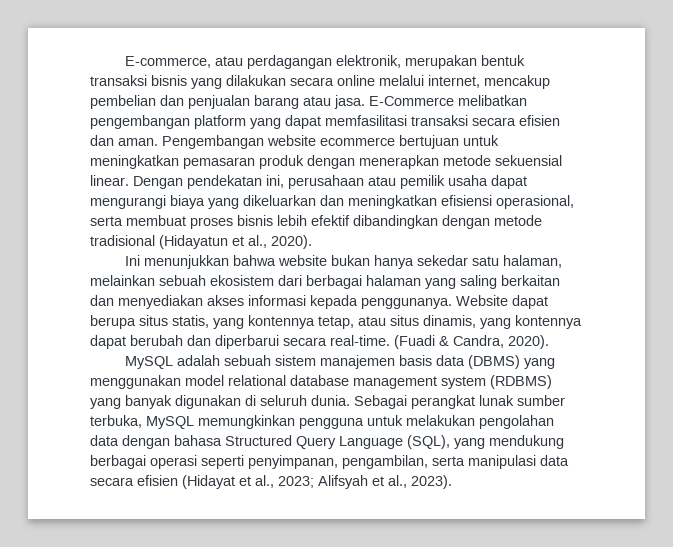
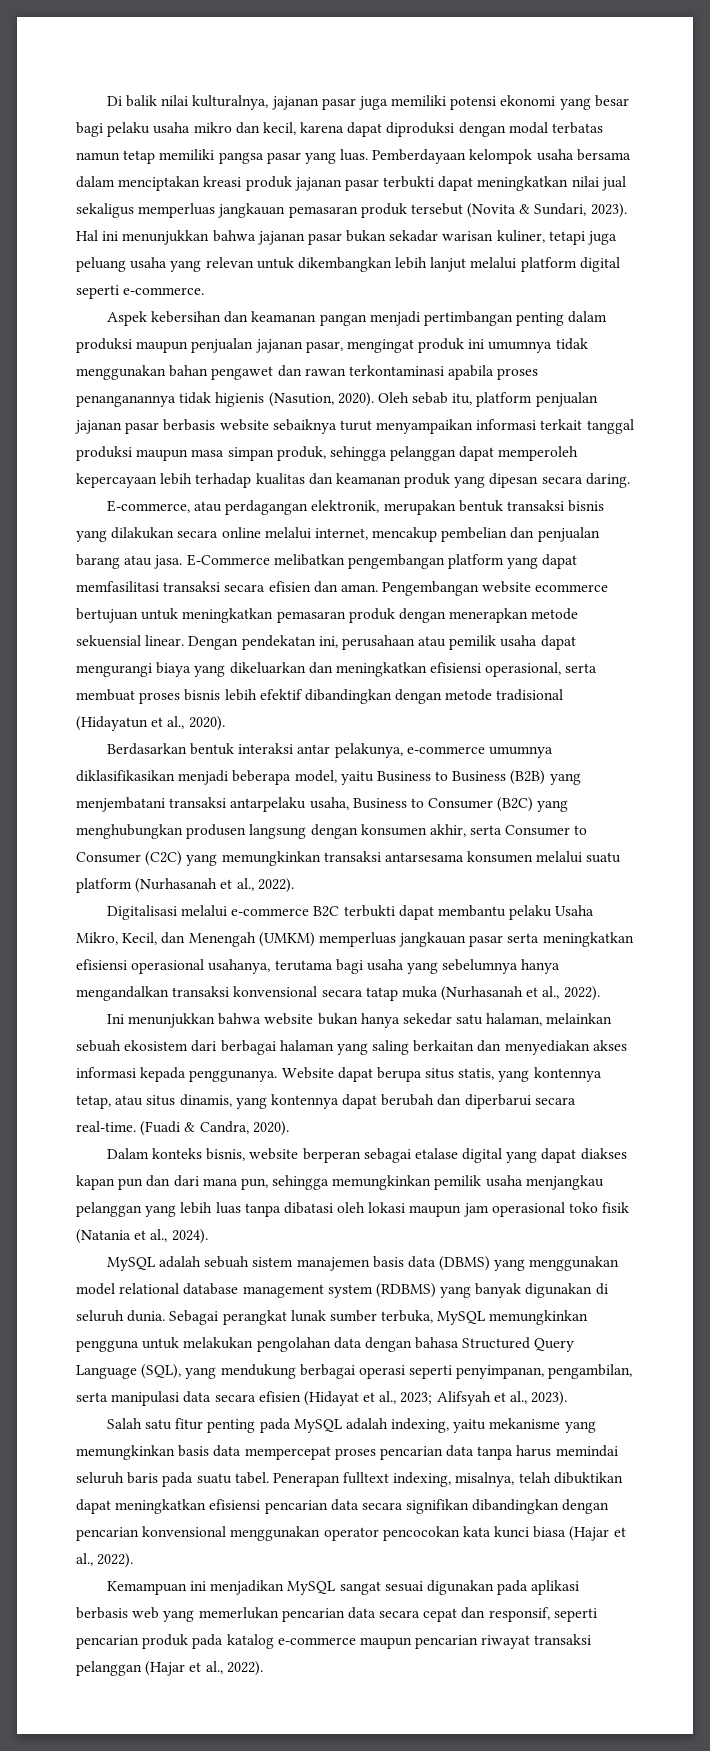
+ Di balik nilai kulturalnya, jajanan pasar juga memiliki potensi ekonomi yang besar bagi pelaku usaha mikro dan kecil, karena dapat diproduksi dengan modal terbatas namun tetap memiliki pangsa pasar yang luas. Pemberdayaan kelompok usaha bersama dalam menciptakan kreasi produk jajanan pasar terbukti dapat meningkatkan nilai jual sekaligus memperluas jangkauan pemasaran produk tersebut (Novita & Sundari, 2023). Hal ini menunjukkan bahwa jajanan pasar bukan sekadar warisan kuliner, tetapi juga peluang usaha yang relevan untuk dikembangkan lebih lanjut melalui platform digital seperti e-commerce.
+ Aspek kebersihan dan keamanan pangan menjadi pertimbangan penting dalam produksi maupun penjualan jajanan pasar, mengingat produk ini umumnya tidak menggunakan bahan pengawet dan rawan terkontaminasi apabila proses penanganannya tidak higienis (Nasution, 2020). Oleh sebab itu, platform penjualan jajanan pasar berbasis website sebaiknya turut menyampaikan informasi terkait tanggal produksi maupun masa simpan produk, sehingga pelanggan dapat memperoleh kepercayaan lebih terhadap kualitas dan keamanan produk yang dipesan secara daring.
+ Berdasarkan bentuk interaksi antar pelakunya, e-commerce umumnya diklasifikasikan menjadi beberapa model, yaitu Business to Business (B2B) yang menjembatani transaksi antarpelaku usaha, Business to Consumer (B2C) yang menghubungkan produsen langsung dengan konsumen akhir, serta Consumer to Consumer (C2C) yang memungkinkan transaksi antarsesama konsumen melalui suatu platform (Nurhasanah et al., 2022).
+ Digitalisasi melalui e-commerce B2C terbukti dapat membantu pelaku Usaha Mikro, Kecil, dan Menengah (UMKM) memperluas jangkauan pasar serta meningkatkan efisiensi operasional usahanya, terutama bagi usaha yang sebelumnya hanya mengandalkan transaksi konvensional secara tatap muka (Nurhasanah et al., 2022).
+ Dalam konteks bisnis, website berperan sebagai etalase digital yang dapat diakses kapan pun dan dari mana pun, sehingga memungkinkan pemilik usaha menjangkau pelanggan yang lebih luas tanpa dibatasi oleh lokasi maupun jam operasional toko fisik (Natania et al., 2024).
+ Salah satu fitur penting pada MySQL adalah indexing, yaitu mekanisme yang memungkinkan basis data mempercepat proses pencarian data tanpa harus memindai seluruh baris pada suatu tabel. Penerapan fulltext indexing, misalnya, telah dibuktikan dapat meningkatkan efisiensi pencarian data secara signifikan dibandingkan dengan pencarian konvensional menggunakan operator pencocokan kata kunci biasa (Hajar et al., 2022).
+ Kemampuan ini menjadikan MySQL sangat sesuai digunakan pada aplikasi berbasis web yang memerlukan pencarian data secara cepat dan responsif, seperti pencarian produk pada katalog e-commerce maupun pencarian riwayat transaksi pelanggan (Hajar et al., 2022).

